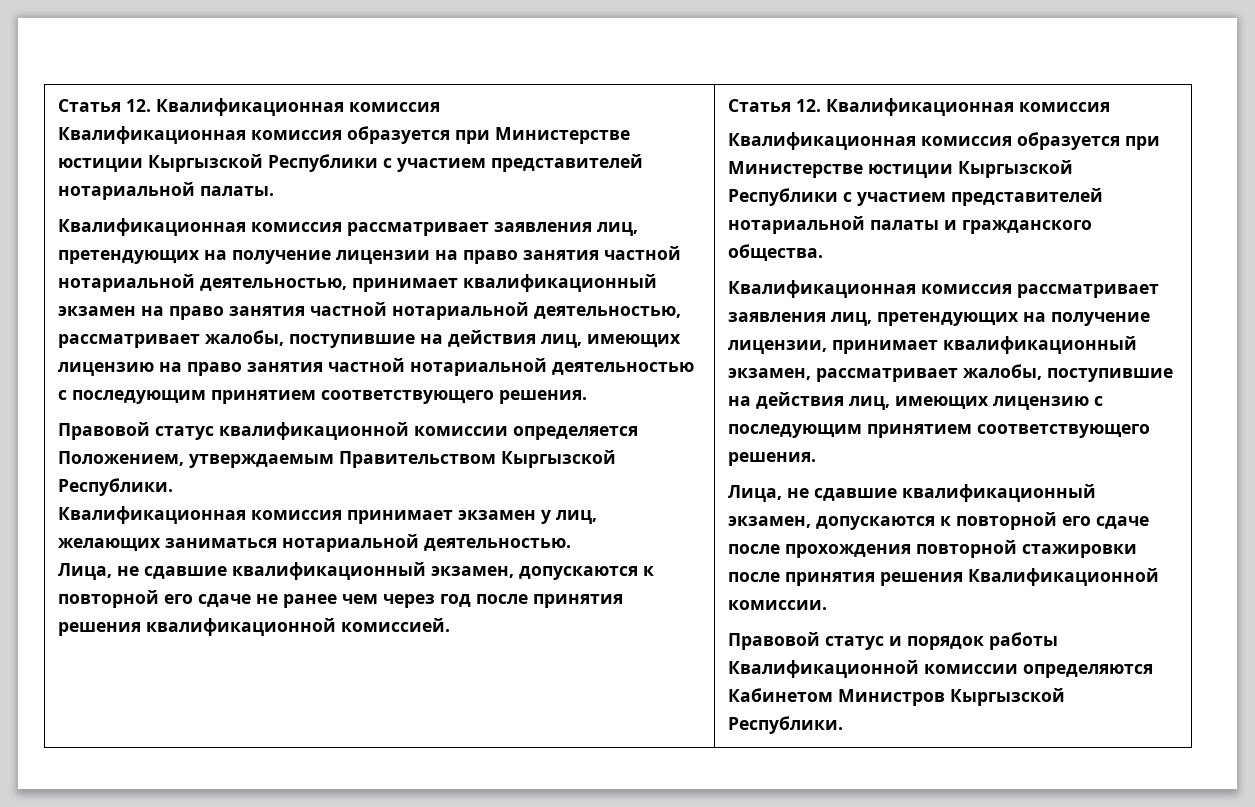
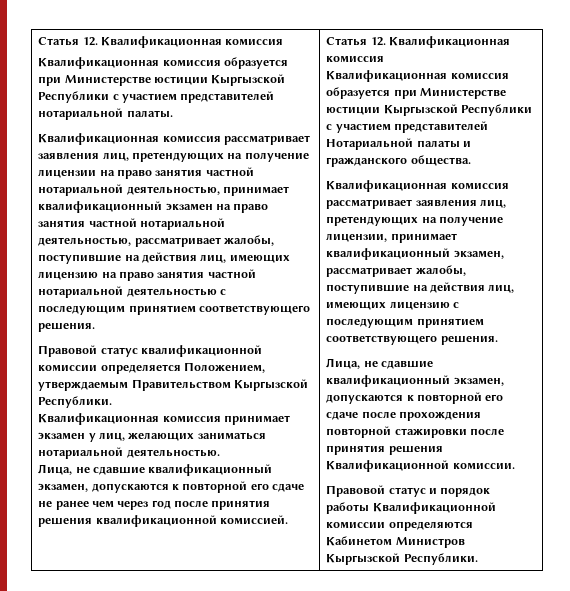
- Квалификационная комиссия образуется при Министерстве юстиции Кыргызской Республики с участием представителей нотариальной палаты и гражданского общества.
+ Квалификационная комиссия образуется при Министерстве юстиции Кыргызской Республики с участием представителей Нотариальной палаты и гражданского общества.

